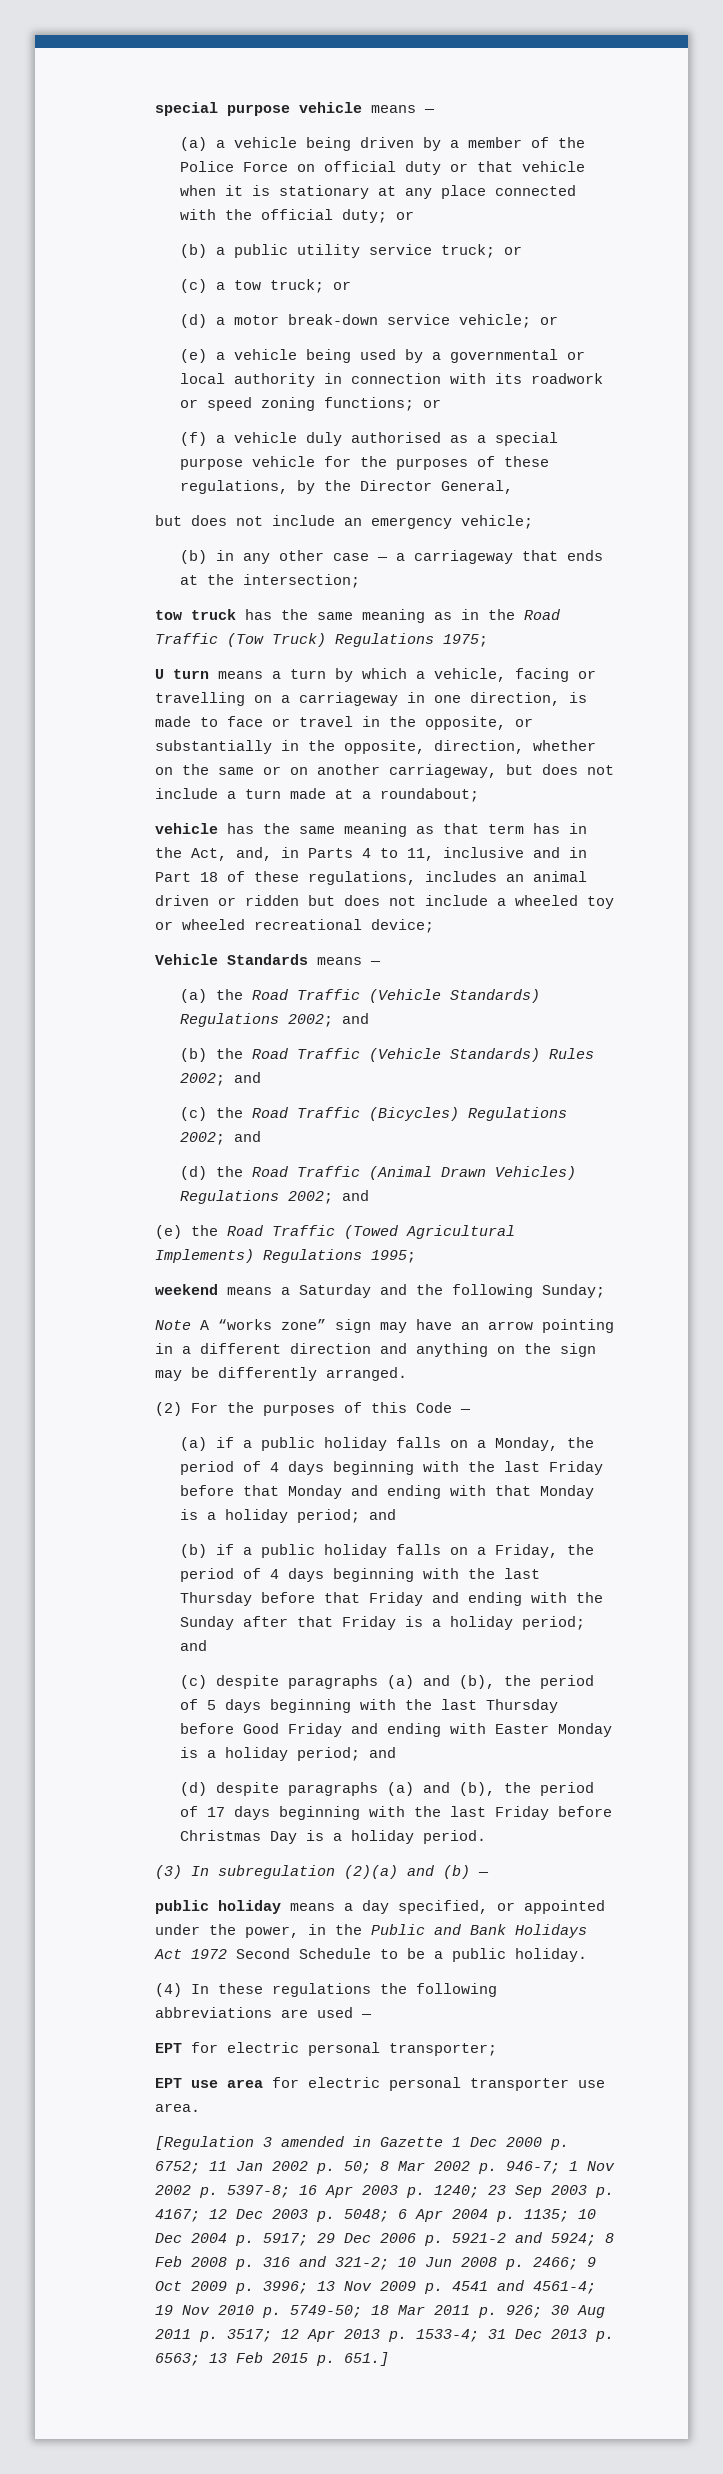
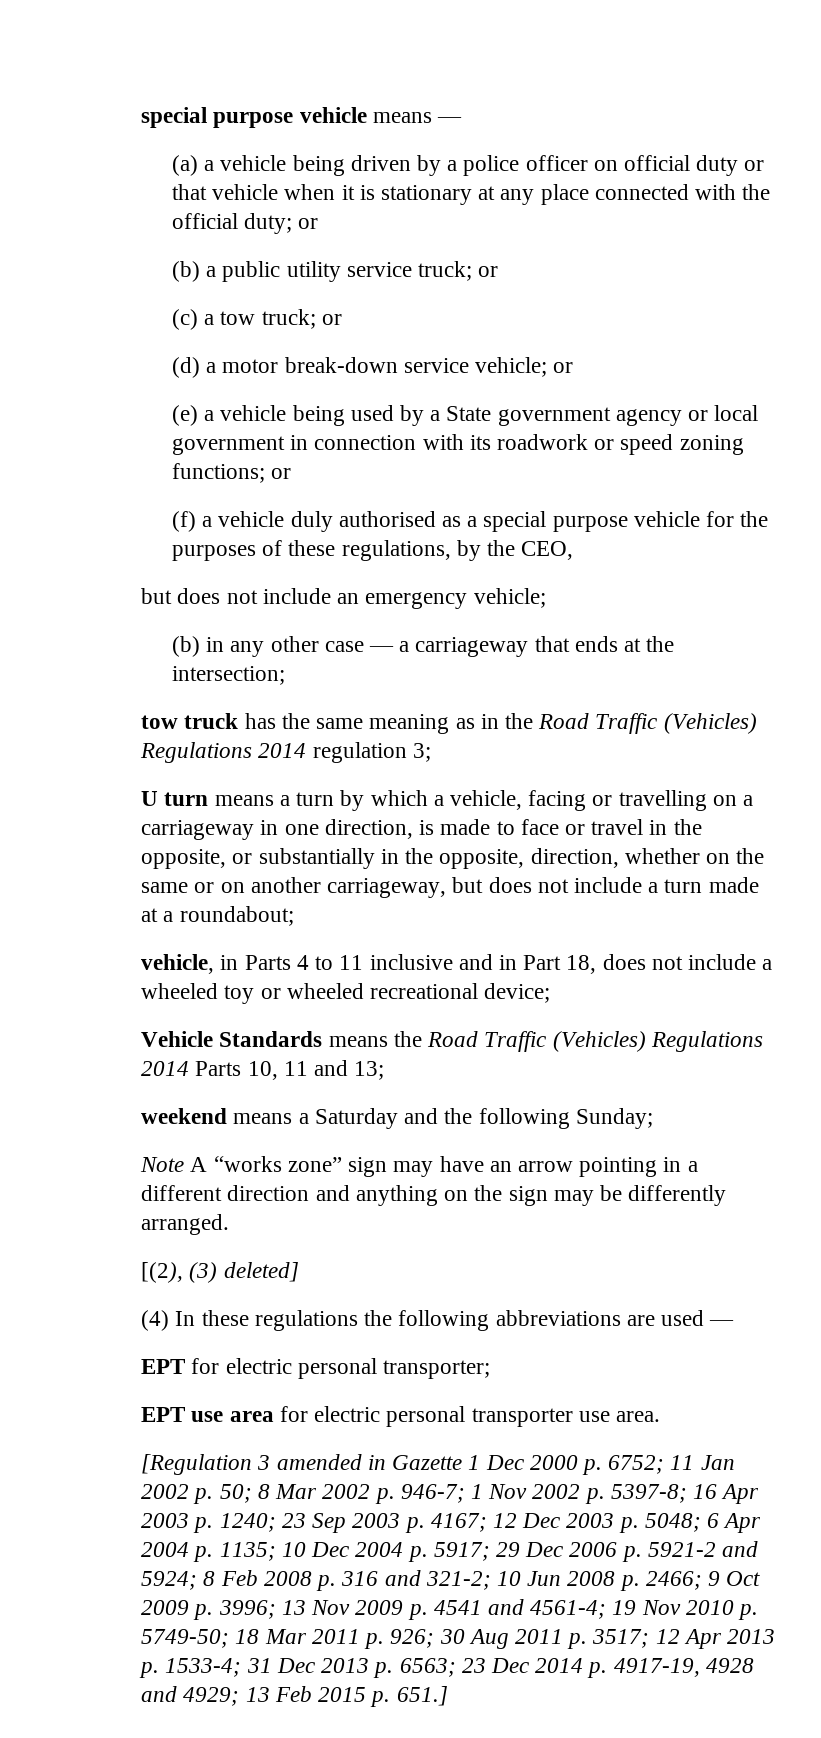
- (a) a vehicle being driven by a member of the Police Force on official duty or that vehicle when it is stationary at any place connected with the official duty; or
+ (a) a vehicle being driven by a police officer on official duty or that vehicle when it is stationary at any place connected with the official duty; or
- (e) a vehicle being used by a governmental or local authority in connection with its roadwork or speed zoning functions; or
+ (e) a vehicle being used by a State government agency or local government in connection with its roadwork or speed zoning functions; or
- (f) a vehicle duly authorised as a special purpose vehicle for the purposes of these regulations, by the Director General,
+ (f) a vehicle duly authorised as a special purpose vehicle for the purposes of these regulations, by the CEO,
- tow truck has the same meaning as in the Road Traffic (Tow Truck) Regulations 1975;
+ tow truck has the same meaning as in the Road Traffic (Vehicles) Regulations 2014 regulation 3;
- vehicle has the same meaning as that term has in the Act, and, in Parts 4 to 11, inclusive and in Part 18 of these regulations, includes an animal driven or ridden but does not include a wheeled toy or wheeled recreational device;
+ vehicle, in Parts 4 to 11 inclusive and in Part 18, does not include a wheeled toy or wheeled recreational device;
- Vehicle Standards means —
- (a) the Road Traffic (Vehicle Standards) Regulations 2002; and
- (b) the Road Traffic (Vehicle Standards) Rules 2002; and
- (c) the Road Traffic (Bicycles) Regulations 2002; and
- (d) the Road Traffic (Animal Drawn Vehicles) Regulations 2002; and
- (e) the Road Traffic (Towed Agricultural Implements) Regulations 1995;
+ Vehicle Standards means the Road Traffic (Vehicles) Regulations 2014 Parts 10, 11 and 13;
- (2) For the purposes of this Code —
- (a) if a public holiday falls on a Monday, the period of 4 days beginning with the last Friday before that Monday and ending with that Monday is a holiday period; and
- (b) if a public holiday falls on a Friday, the period of 4 days beginning with the last Thursday before that Friday and ending with the Sunday after that Friday is a holiday period; and
- (c) despite paragraphs (a) and (b), the period of 5 days beginning with the last Thursday before Good Friday and ending with Easter Monday is a holiday period; and
- (d) despite paragraphs (a) and (b), the period of 17 days beginning with the last Friday before Christmas Day is a holiday period.
- (3) In subregulation (2)(a) and (b) —
- public holiday means a day specified, or appointed under the power, in the Public and Bank Holidays Act 1972 Second Schedule to be a public holiday.
+ [(2), (3) deleted]
+ 23 Dec 2014 p. 4917-19, 4928 and 4929;

